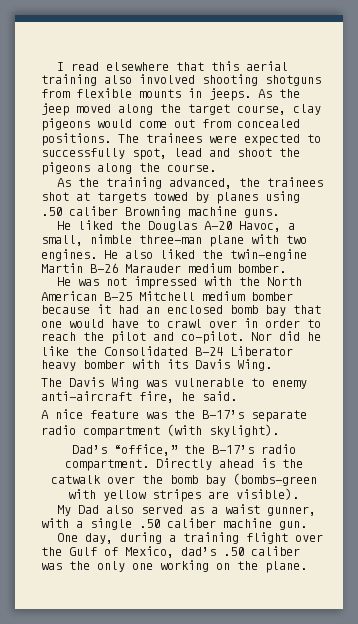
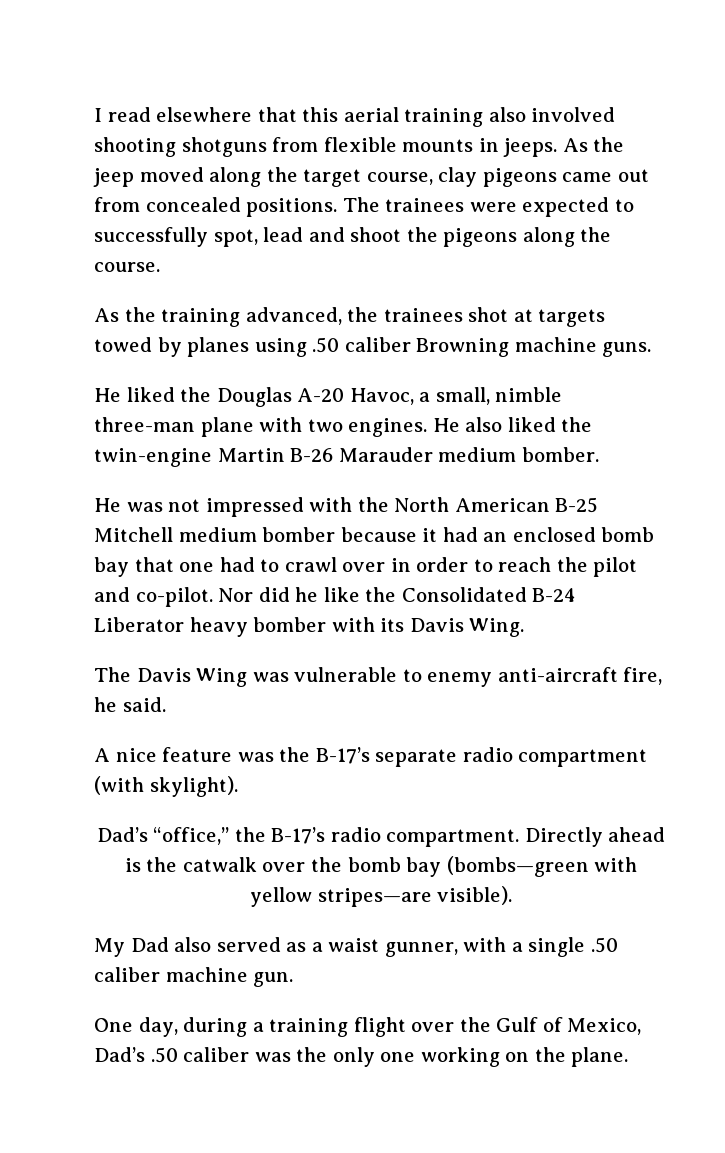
- As the jeep moved along the target course, clay pigeons would come out from concealed positions.
+ As the jeep moved along the target course, clay pigeons came out from concealed positions.
- He was not impressed with the North American B-25 Mitchell medium bomber because it had an enclosed bomb bay that one would have to crawl over in order to reach the pilot and co-pilot.
+ He was not impressed with the North American B-25 Mitchell medium bomber because it had an enclosed bomb bay that one had to crawl over in order to reach the pilot and co-pilot.
- Directly ahead is the catwalk over the bomb bay (bombs—green with yellow stripes are visible).
+ Directly ahead is the catwalk over the bomb bay (bombs—green with yellow stripes—are visible).
- One day, during a training flight over the Gulf of Mexico, dad’s .50 caliber was the only one working on the plane.
+ One day, during a training flight over the Gulf of Mexico, Dad’s .50 caliber was the only one working on the plane.

